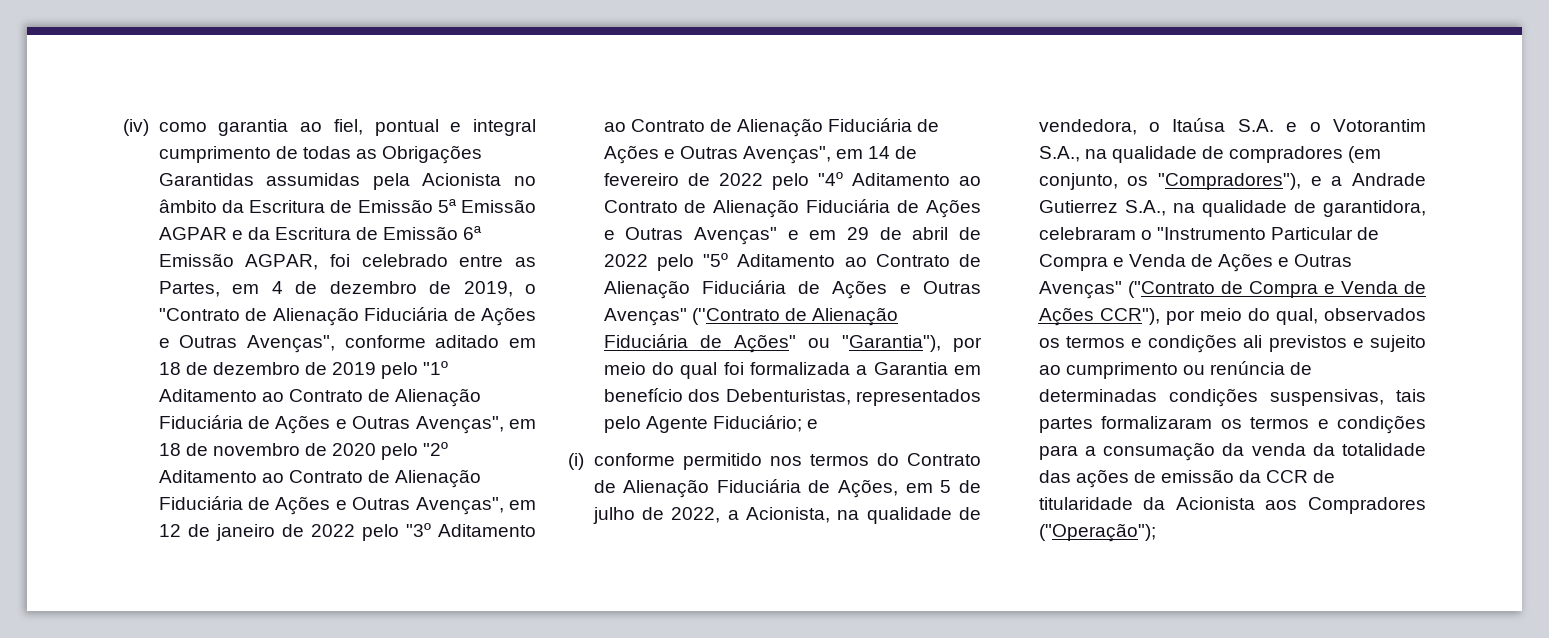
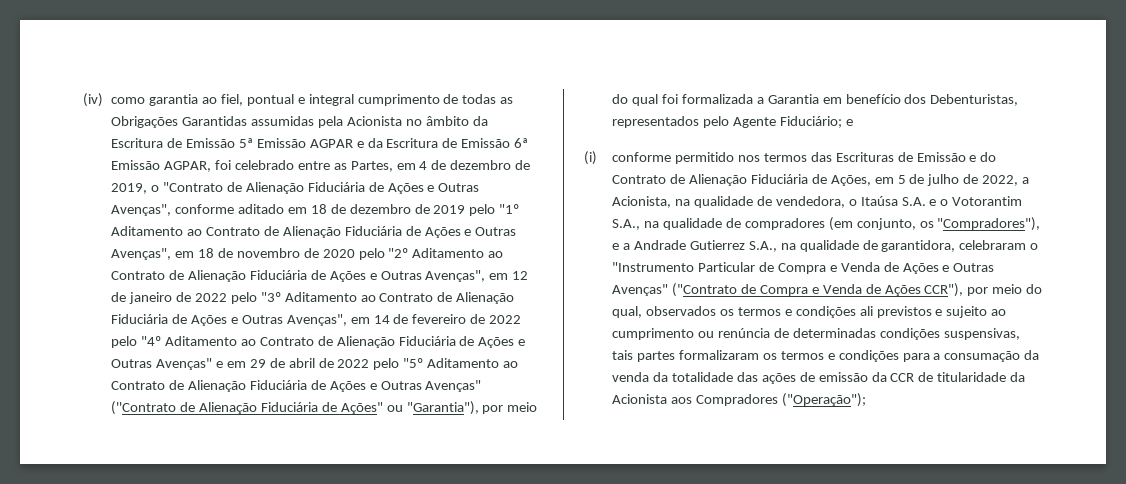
- (i) conforme permitido nos termos do Contrato de Alienação Fiduciária de Ações, em 5 de julho de 2022, a Acionista, na qualidade de vendedora, o Itaúsa S.A. e o Votorantim S.A., na qualidade de compradores (em conjunto, os "Compradores"), e a Andrade Gutierrez S.A., na qualidade de garantidora, celebraram o "Instrumento Particular de Compra e Venda de Ações e Outras Avenças" ("Contrato de Compra e Venda de Ações CCR"), por meio do qual, observados os termos e condições ali previstos e sujeito ao cumprimento ou renúncia de determinadas condições suspensivas, tais partes formalizaram os termos e condições para a consumação da venda da totalidade das ações de emissão da CCR de titularidade da Acionista aos Compradores ("Operação");
+ (i) conforme permitido nos termos das Escrituras de Emissão e do Contrato de Alienação Fiduciária de Ações, em 5 de julho de 2022, a Acionista, na qualidade de vendedora, o Itaúsa S.A. e o Votorantim S.A., na qualidade de compradores (em conjunto, os "Compradores"), e a Andrade Gutierrez S.A., na qualidade de garantidora, celebraram o "Instrumento Particular de Compra e Venda de Ações e Outras Avenças" ("Contrato de Compra e Venda de Ações CCR"), por meio do qual, observados os termos e condições ali previstos e sujeito ao cumprimento ou renúncia de determinadas condições suspensivas, tais partes formalizaram os termos e condições para a consumação da venda da totalidade das ações de emissão da CCR de titularidade da Acionista aos Compradores ("Operação");

